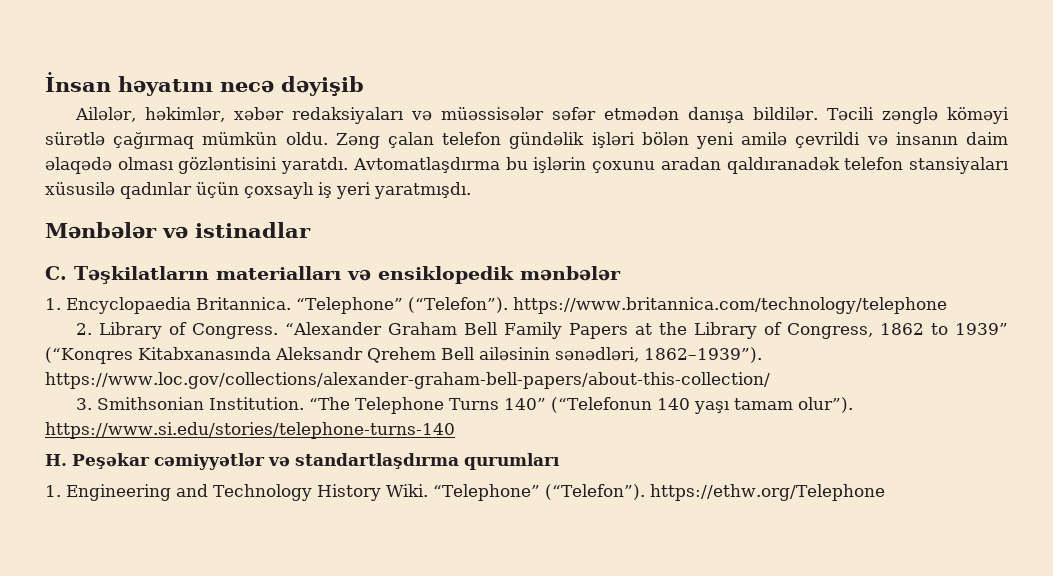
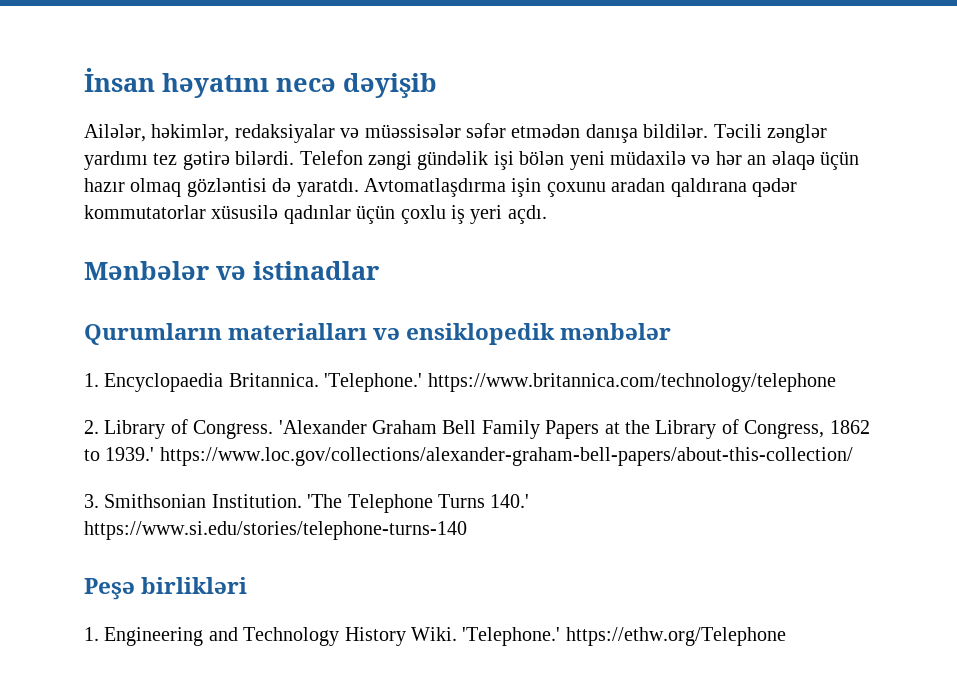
- Ailələr, həkimlər, xəbər redaksiyaları və müəssisələr səfər etmədən danışa bildilər.
+ Ailələr, həkimlər, redaksiyalar və müəssisələr səfər etmədən danışa bildilər.
- Təcili zənglə köməyi sürətlə çağırmaq mümkün oldu. Zəng çalan telefon gündəlik işləri bölən yeni amilə çevrildi və insanın daim əlaqədə olması gözləntisini yaratdı. Avtomatlaşdırma bu işlərin çoxunu aradan qaldıranadək telefon stansiyaları xüsusilə qadınlar üçün çoxsaylı iş yeri yaratmışdı.
+ Təcili zənglər yardımı tez gətirə bilərdi. Telefon zəngi gündəlik işi bölən yeni müdaxilə və hər an əlaqə üçün hazır olmaq gözləntisi də yaratdı. Avtomatlaşdırma işin çoxunu aradan qaldırana qədər kommutatorlar xüsusilə qadınlar üçün çoxlu iş yeri açdı.
- C. Təşkilatların materialları və ensiklopedik mənbələr
+ Qurumların materialları və ensiklopedik mənbələr
- “Telephone” (“Telefon”). https://www.britannica.com/technology/telephone
+ 'Telephone.' https://www.britannica.com/technology/telephone
- “Alexander Graham Bell Family Papers at the Library of Congress, 1862 to 1939” (“Konqres Kitabxanasında Aleksandr Qrehem Bell ailəsinin sənədləri, 1862–1939”). https://www.loc.gov/collections/alexander-graham-bell-papers/about-this-collection/
+ 'Alexander Graham Bell Family Papers at the Library of Congress, 1862 to 1939.' https://www.loc.gov/collections/alexander-graham-bell-papers/about-this-collection/
- “The Telephone Turns 140” (“Telefonun 140 yaşı tamam olur”). https://www.si.edu/stories/telephone-turns-140
- H. Peşəkar cəmiyyətlər və standartlaşdırma qurumları
+ 'The Telephone Turns 140.' https://www.si.edu/stories/telephone-turns-140
+ Peşə birlikləri
- “Telephone” (“Telefon”). https://ethw.org/Telephone
+ 'Telephone.' https://ethw.org/Telephone

